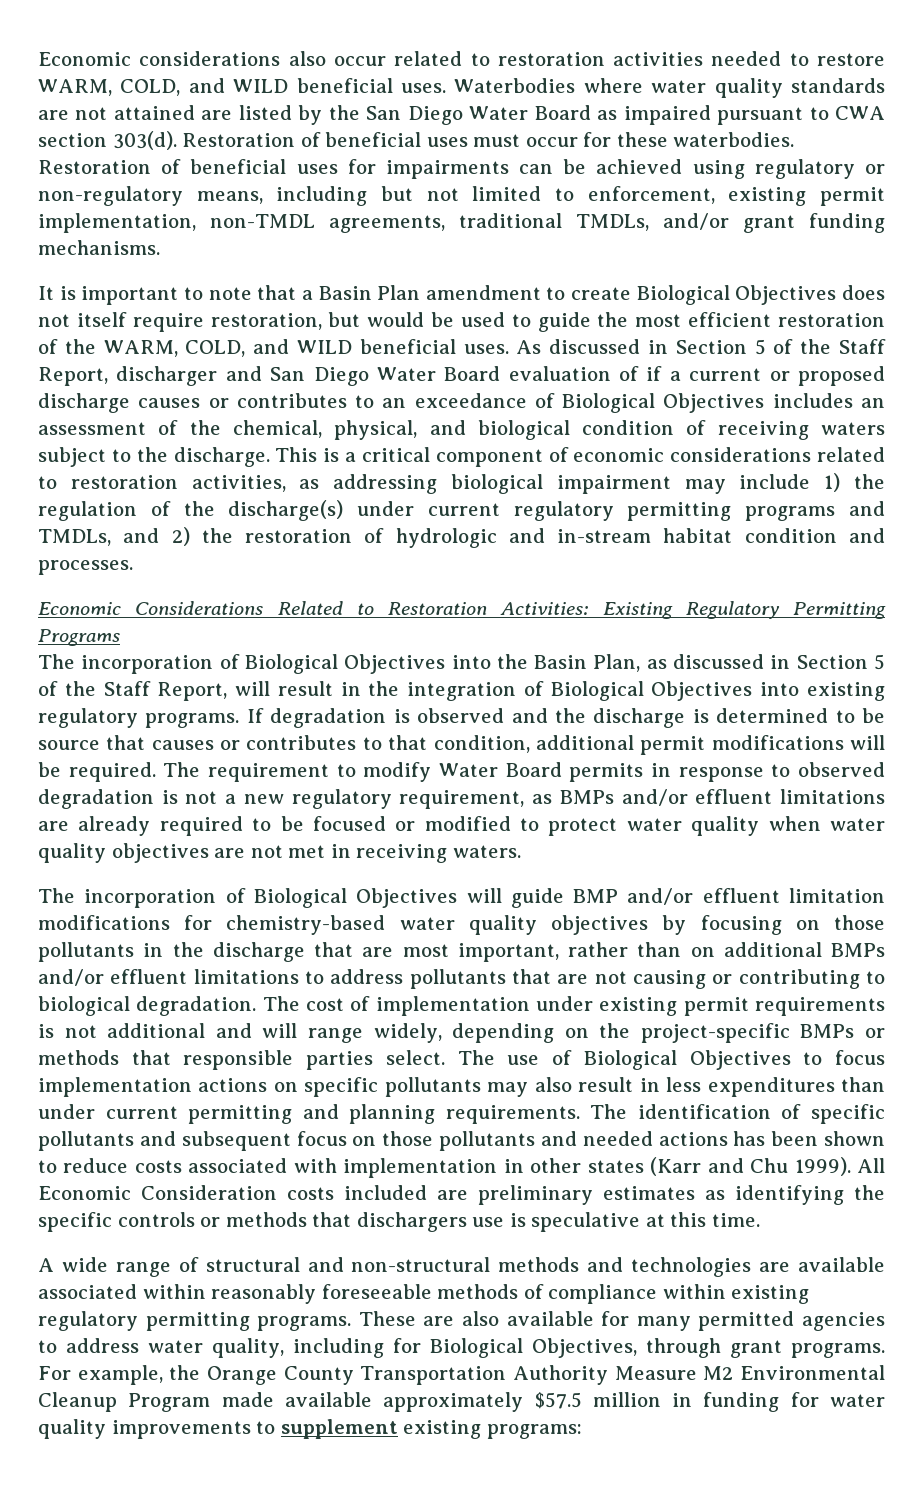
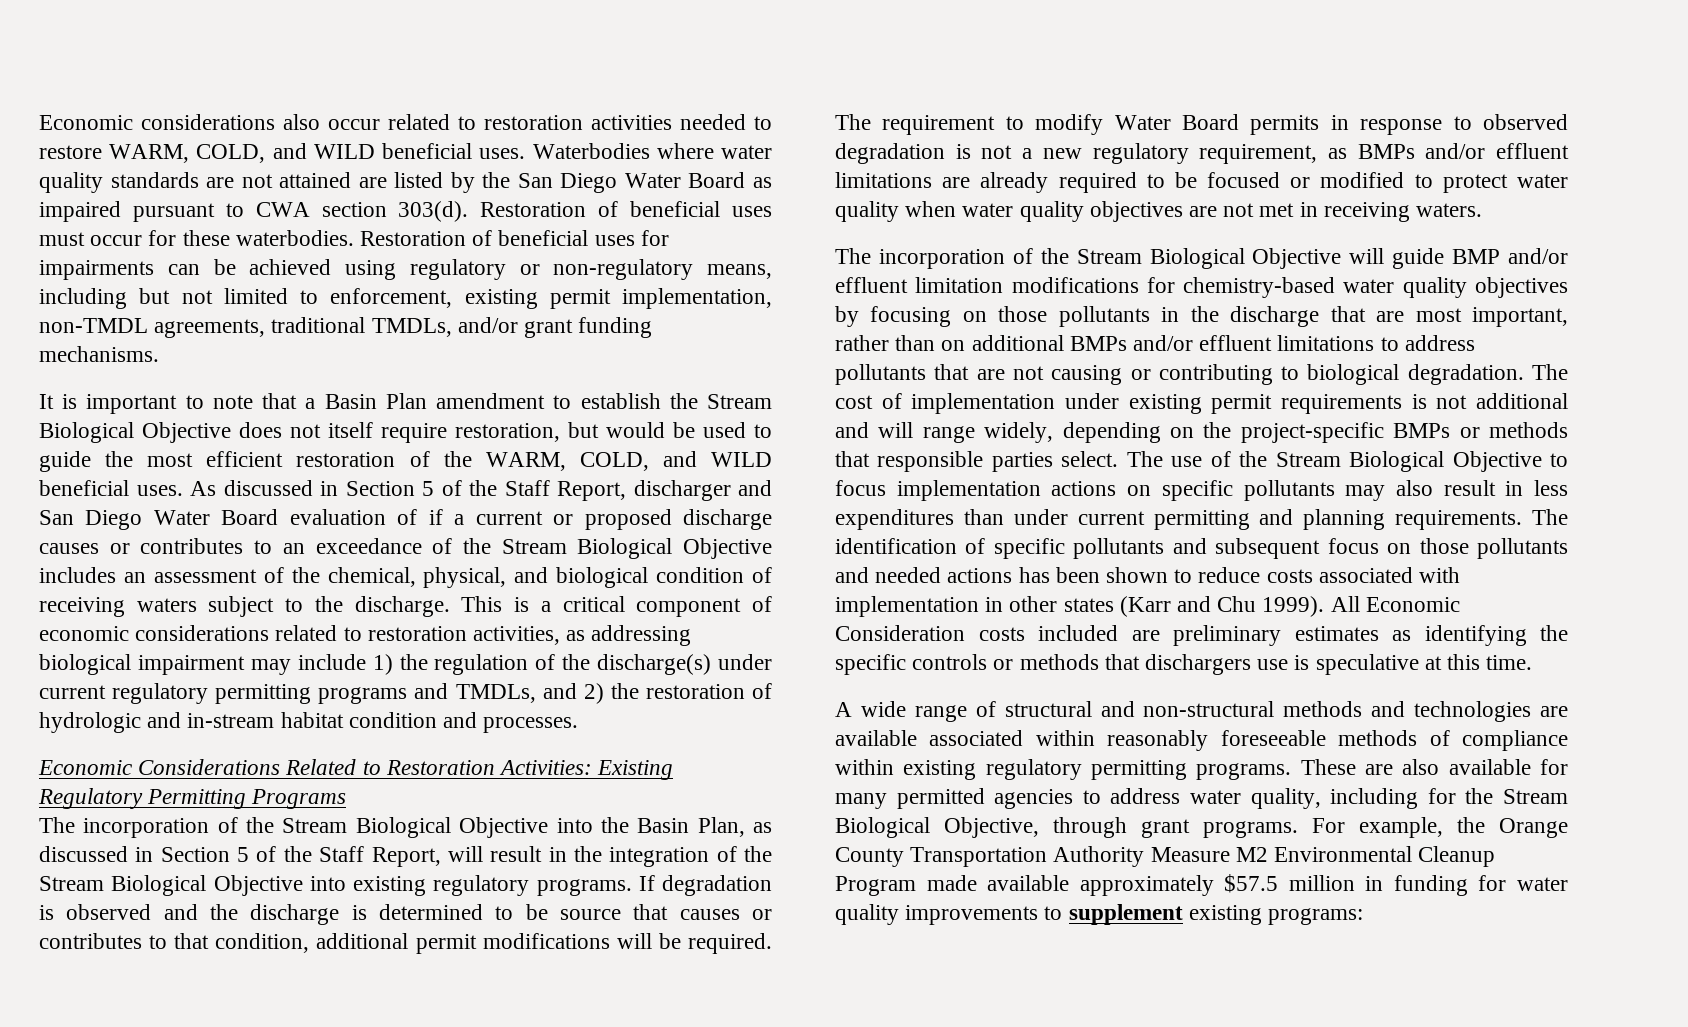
- It is important to note that a Basin Plan amendment to create Biological Objectives does not itself require restoration, but would be used to guide the most efficient restoration of the WARM, COLD, and WILD beneficial uses.
+ It is important to note that a Basin Plan amendment to establish the Stream Biological Objective does not itself require restoration, but would be used to guide the most efficient restoration of the WARM, COLD, and WILD beneficial uses.
- As discussed in Section 5 of the Staff Report, discharger and San Diego Water Board evaluation of if a current or proposed discharge causes or contributes to an exceedance of Biological Objectives includes an assessment of the chemical, physical, and biological condition of receiving waters subject to the discharge.
+ As discussed in Section 5 of the Staff Report, discharger and San Diego Water Board evaluation of if a current or proposed discharge causes or contributes to an exceedance of the Stream Biological Objective includes an assessment of the chemical, physical, and biological condition of receiving waters subject to the discharge.
- The incorporation of Biological Objectives into the Basin Plan, as discussed in Section 5 of the Staff Report, will result in the integration of Biological Objectives into existing regulatory programs.
+ The incorporation of the Stream Biological Objective into the Basin Plan, as discussed in Section 5 of the Staff Report, will result in the integration of the Stream Biological Objective into existing regulatory programs.
- The incorporation of Biological Objectives will guide BMP and/or effluent limitation modifications for chemistry-based water quality objectives by focusing on those pollutants in the discharge that are most important, rather than on additional BMPs and/or effluent limitations to address pollutants that are not causing or contributing to biological degradation.
+ The incorporation of the Stream Biological Objective will guide BMP and/or effluent limitation modifications for chemistry-based water quality objectives by focusing on those pollutants in the discharge that are most important, rather than on additional BMPs and/or effluent limitations to address pollutants that are not causing or contributing to biological degradation.
- The use of Biological Objectives to focus implementation actions on specific pollutants may also result in less expenditures than under current permitting and planning requirements.
+ The use of the Stream Biological Objective to focus implementation actions on specific pollutants may also result in less expenditures than under current permitting and planning requirements.
- These are also available for many permitted agencies to address water quality, including for Biological Objectives, through grant programs.
+ These are also available for many permitted agencies to address water quality, including for the Stream Biological Objective, through grant programs.

